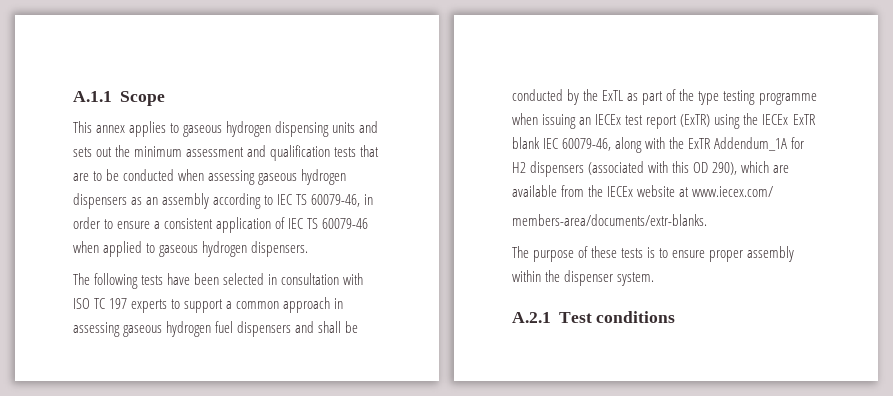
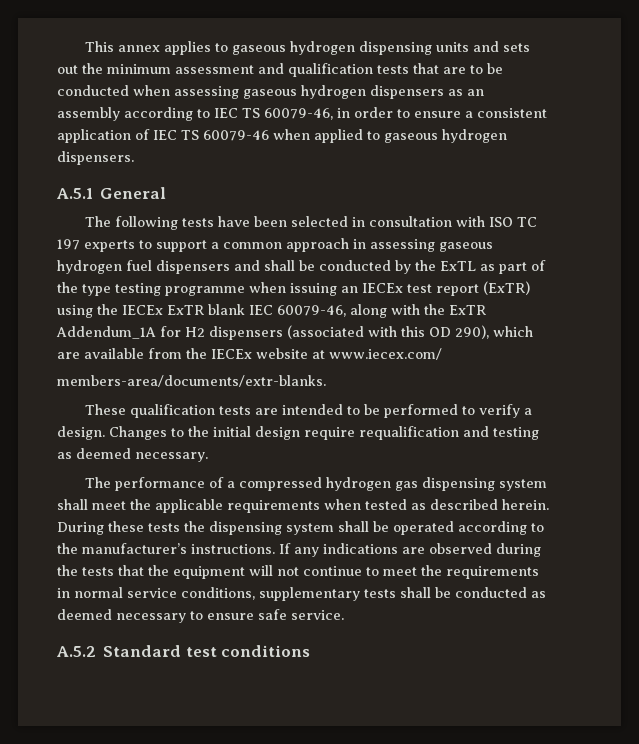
- A.1.1 Scope
+ A.5.1 General
- The purpose of these tests is to ensure proper assembly within the dispenser system.
- A.2.1 Test conditions
+ These qualification tests are intended to be performed to verify a design. Changes to the initial design require requalification and testing as deemed necessary.
+ The performance of a compressed hydrogen gas dispensing system shall meet the applicable requirements when tested as described herein. During these tests the dispensing system shall be operated according to the manufacturer’s instructions. If any indications are observed during the tests that the equipment will not continue to meet the requirements in normal service conditions, supplementary tests shall be conducted as deemed necessary to ensure safe service.
+ A.5.2 Standard test conditions

